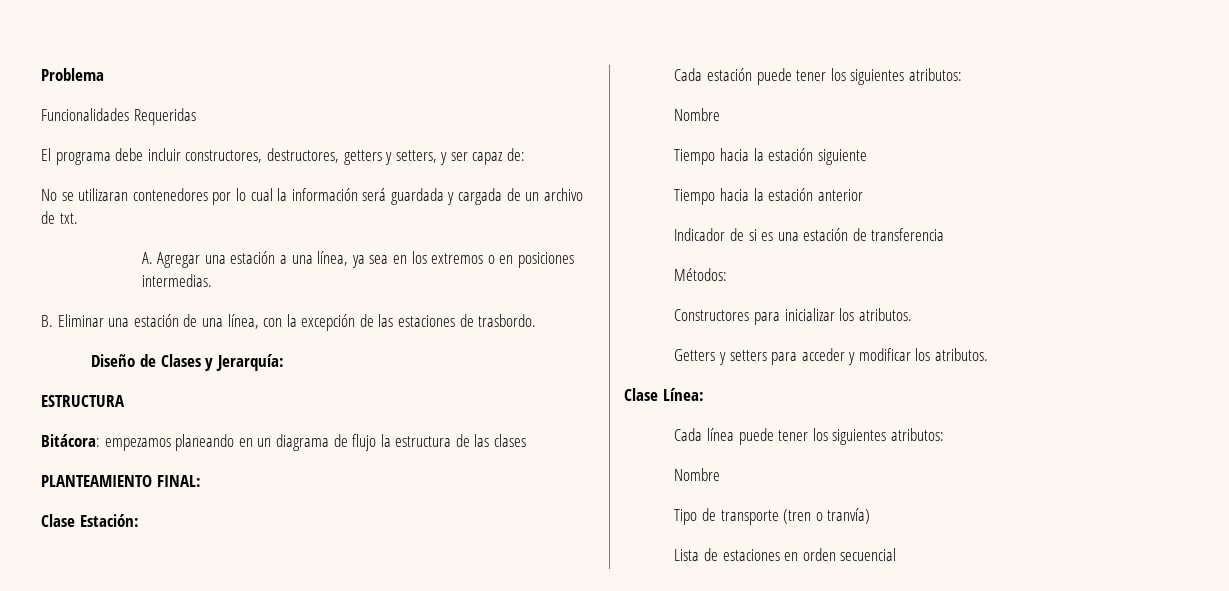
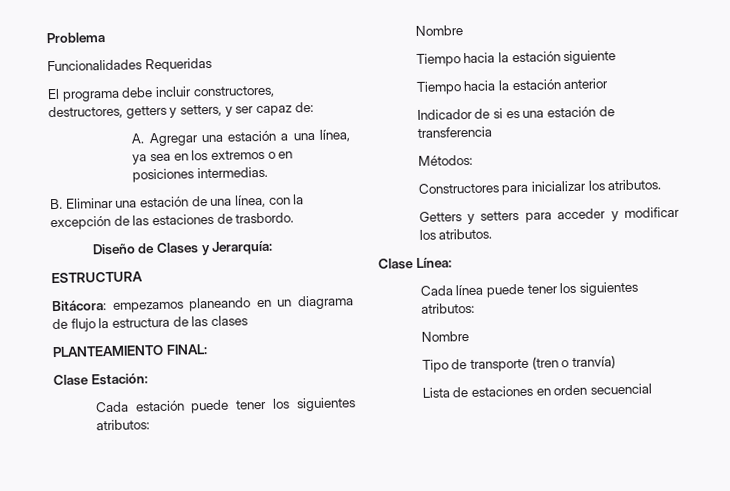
- No se utilizaran contenedores por lo cual la información será guardada y cargada de un archivo de txt.

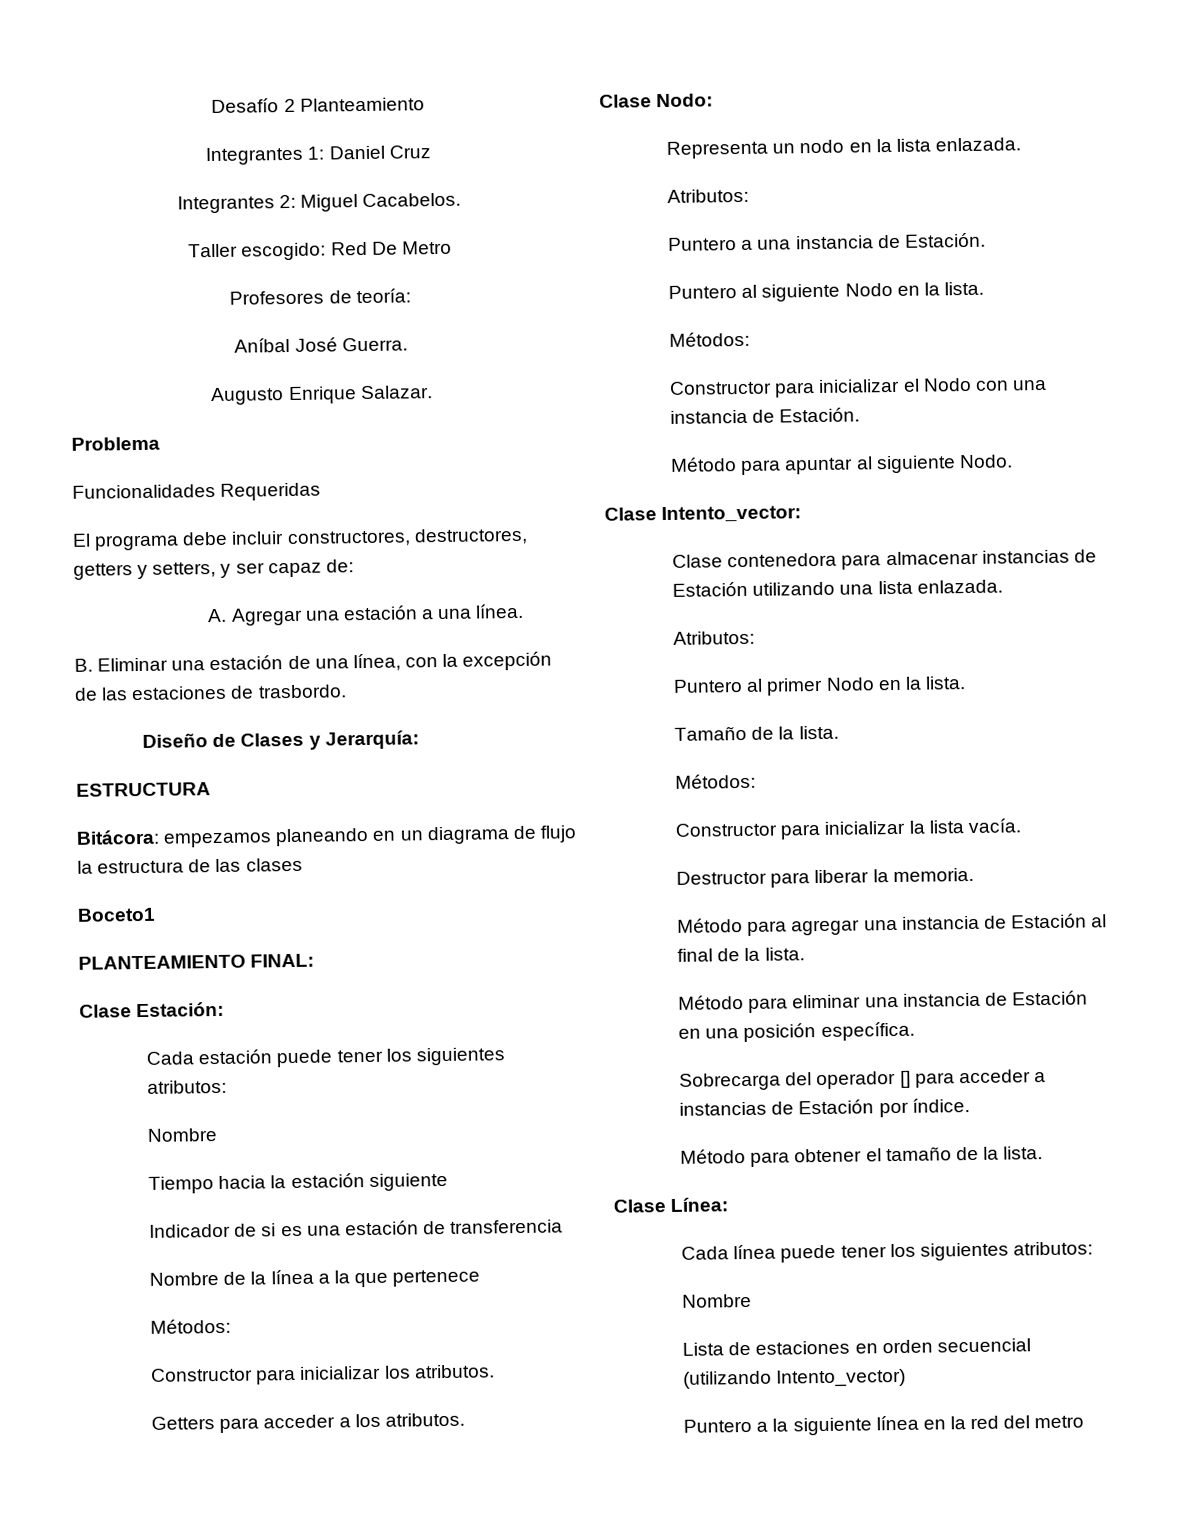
+ Desafío 2 Planteamiento
+ Integrantes 1: Daniel Cruz
+ Integrantes 2: Miguel Cacabelos.
+ Taller escogido: Red De Metro
+ Profesores de teoría:
+ Aníbal José Guerra.
+ Augusto Enrique Salazar.
- A. Agregar una estación a una línea, ya sea en los extremos o en posiciones intermedias.
+ A. Agregar una estación a una línea.
+ Boceto1
- Tiempo hacia la estación anterior
+ Nombre de la línea a la que pertenece
  Métodos:
- Constructores para inicializar los atributos.
+ Constructor para inicializar los atributos.
- Getters y setters para acceder y modificar los atributos.
+ Getters para acceder a los atributos.
+ Clase Nodo:
+ Representa un nodo en la lista enlazada.
+ Atributos:
+ Puntero a una instancia de Estación.
+ Puntero al siguiente Nodo en la lista.
+ Métodos:
+ Constructor para inicializar el Nodo con una instancia de Estación.
+ Método para apuntar al siguiente Nodo.
+ Clase Intento_vector:
+ Clase contenedora para almacenar instancias de Estación utilizando una lista enlazada.
+ Atributos:
+ Puntero al primer Nodo en la lista.
+ Tamaño de la lista.
+ Métodos:
+ Constructor para inicializar la lista vacía.
+ Destructor para liberar la memoria.
+ Método para agregar una instancia de Estación al final de la lista.
+ Método para eliminar una instancia de Estación en una posición específica.
+ Sobrecarga del operador [] para acceder a instancias de Estación por índice.
+ Método para obtener el tamaño de la lista.
- Tipo de transporte (tren o tranvía)
- Lista de estaciones en orden secuencial
+ Lista de estaciones en orden secuencial (utilizando Intento_vector)
+ Puntero a la siguiente línea en la red del metro

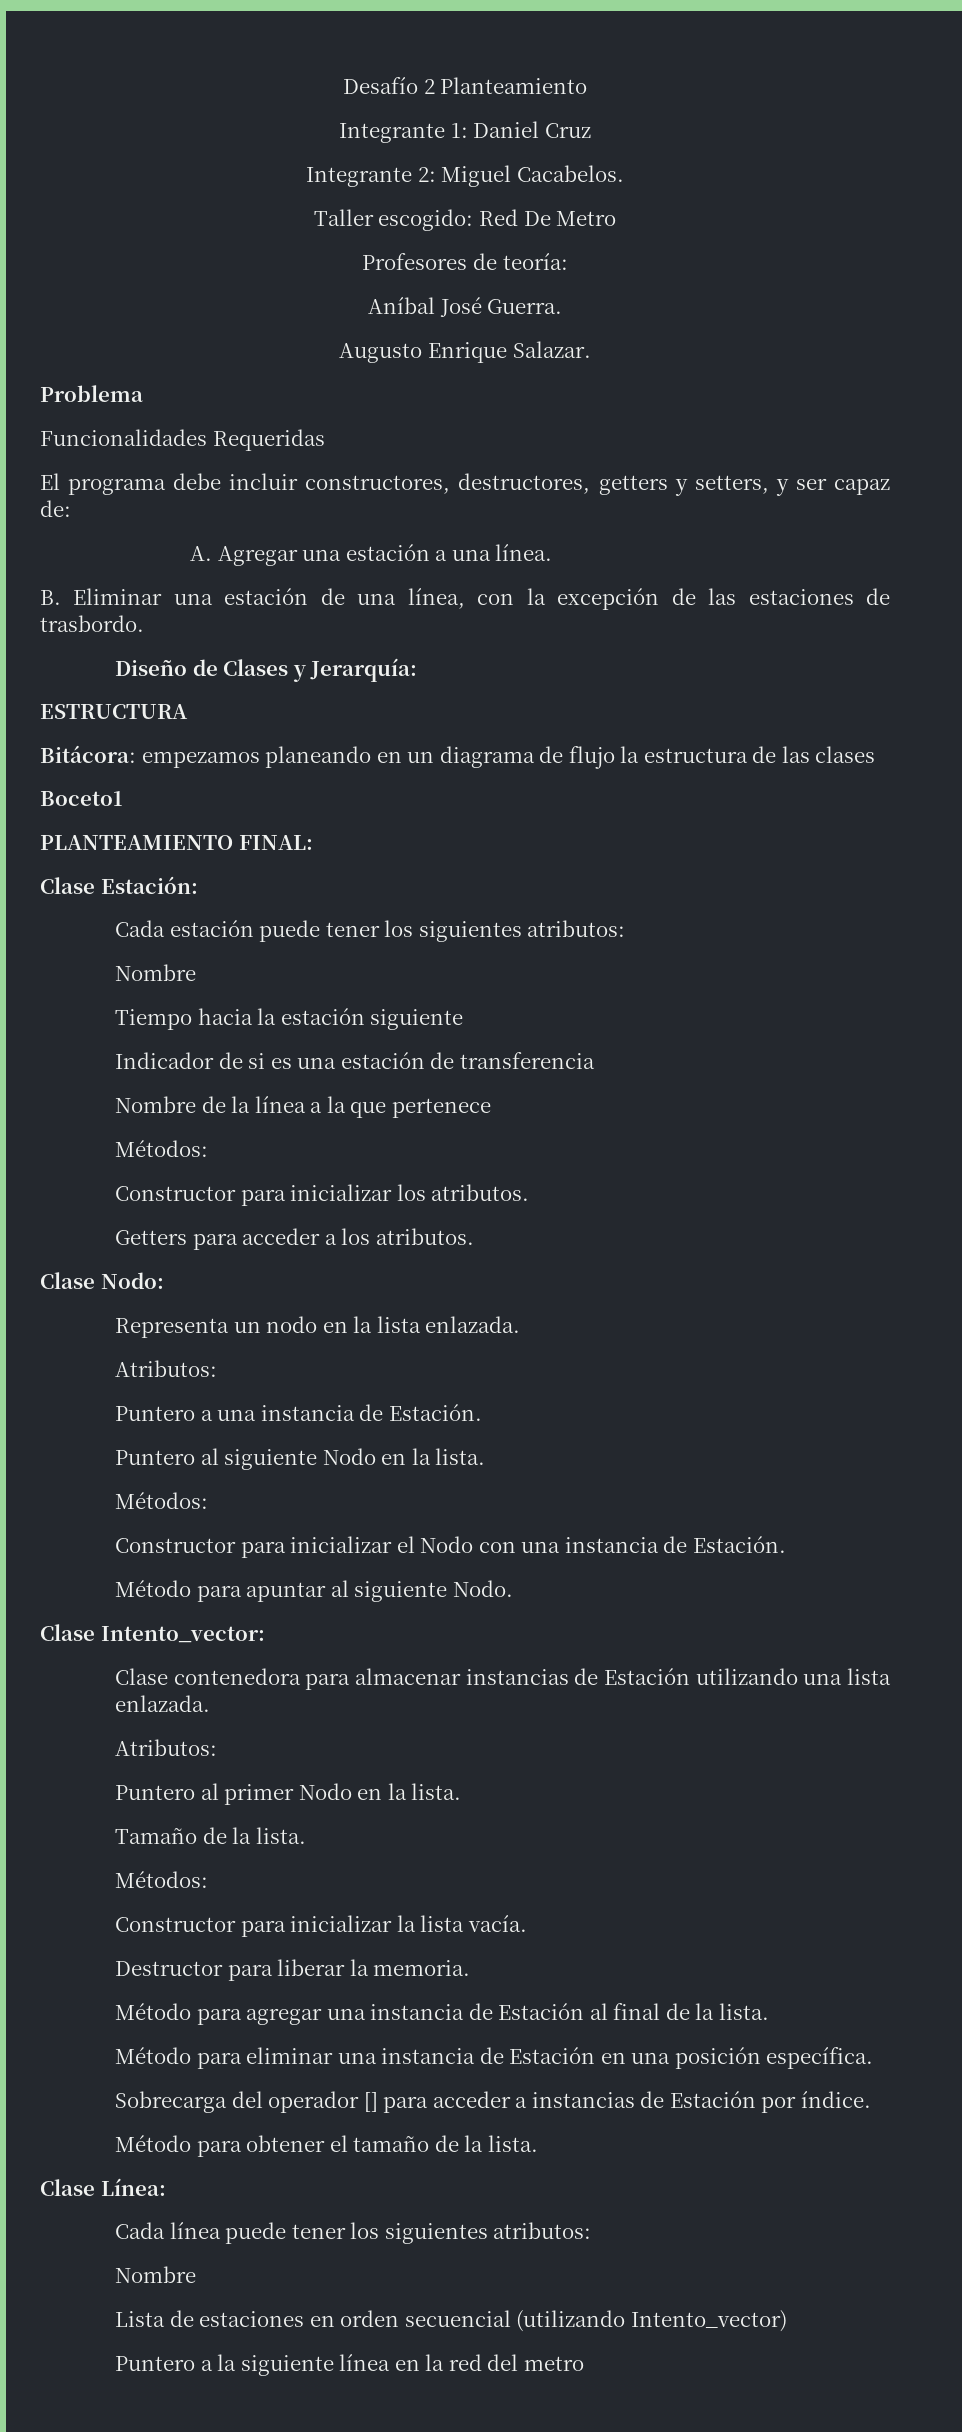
- Integrantes 1: Daniel Cruz
+ Integrante 1: Daniel Cruz
- Integrantes 2: Miguel Cacabelos.
+ Integrante 2: Miguel Cacabelos.

